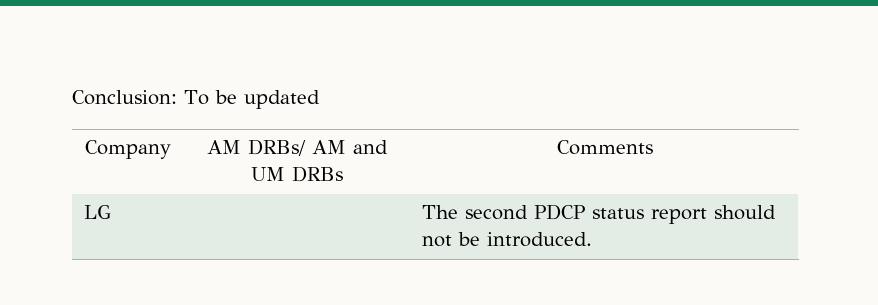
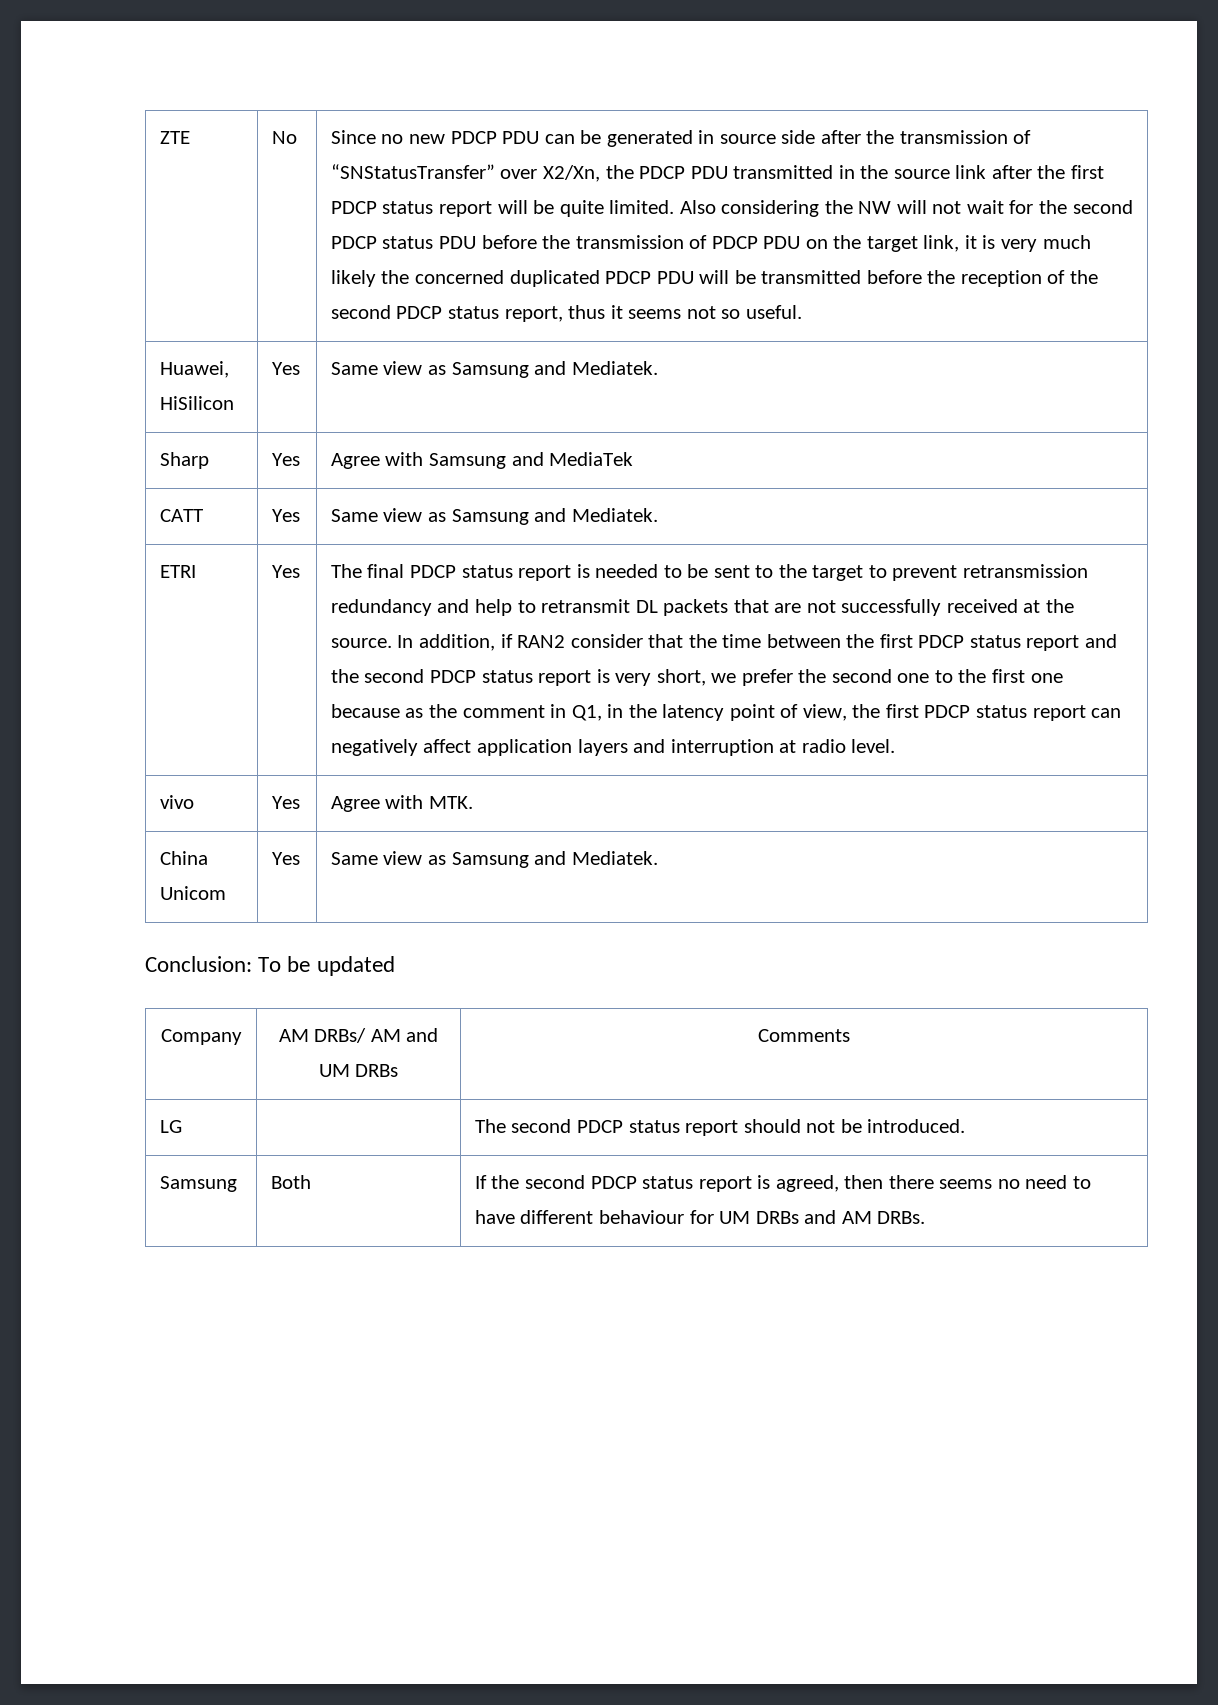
+ ZTE | No | Since no new PDCP PDU can be generated in source side after the transmission of “SNStatusTransfer” over X2/Xn, the PDCP PDU transmitted in the source link after the first PDCP status report will be quite limited. Also considering the NW will not wait for the second PDCP status PDU before the transmission of PDCP PDU on the target link, it is very much likely the concerned duplicated PDCP PDU will be transmitted before the reception of the second PDCP status report, thus it seems not so useful.
+ Huawei, HiSilicon | Yes | Same view as Samsung and Mediatek.
+ Sharp | Yes | Agree with Samsung and MediaTek
+ CATT | Yes | Same view as Samsung and Mediatek.
+ ETRI | Yes | The final PDCP status report is needed to be sent to the target to prevent retransmission redundancy and help to retransmit DL packets that are not successfully received at the source. In addition, if RAN2 consider that the time between the first PDCP status report and the second PDCP status report is very short, we prefer the second one to the first one because as the comment in Q1, in the latency point of view, the first PDCP status report can negatively affect application layers and interruption at radio level.
+ vivo | Yes | Agree with MTK.
+ China Unicom | Yes | Same view as Samsung and Mediatek.
+ Samsung | Both | If the second PDCP status report is agreed, then there seems no need to have different behaviour for UM DRBs and AM DRBs.

